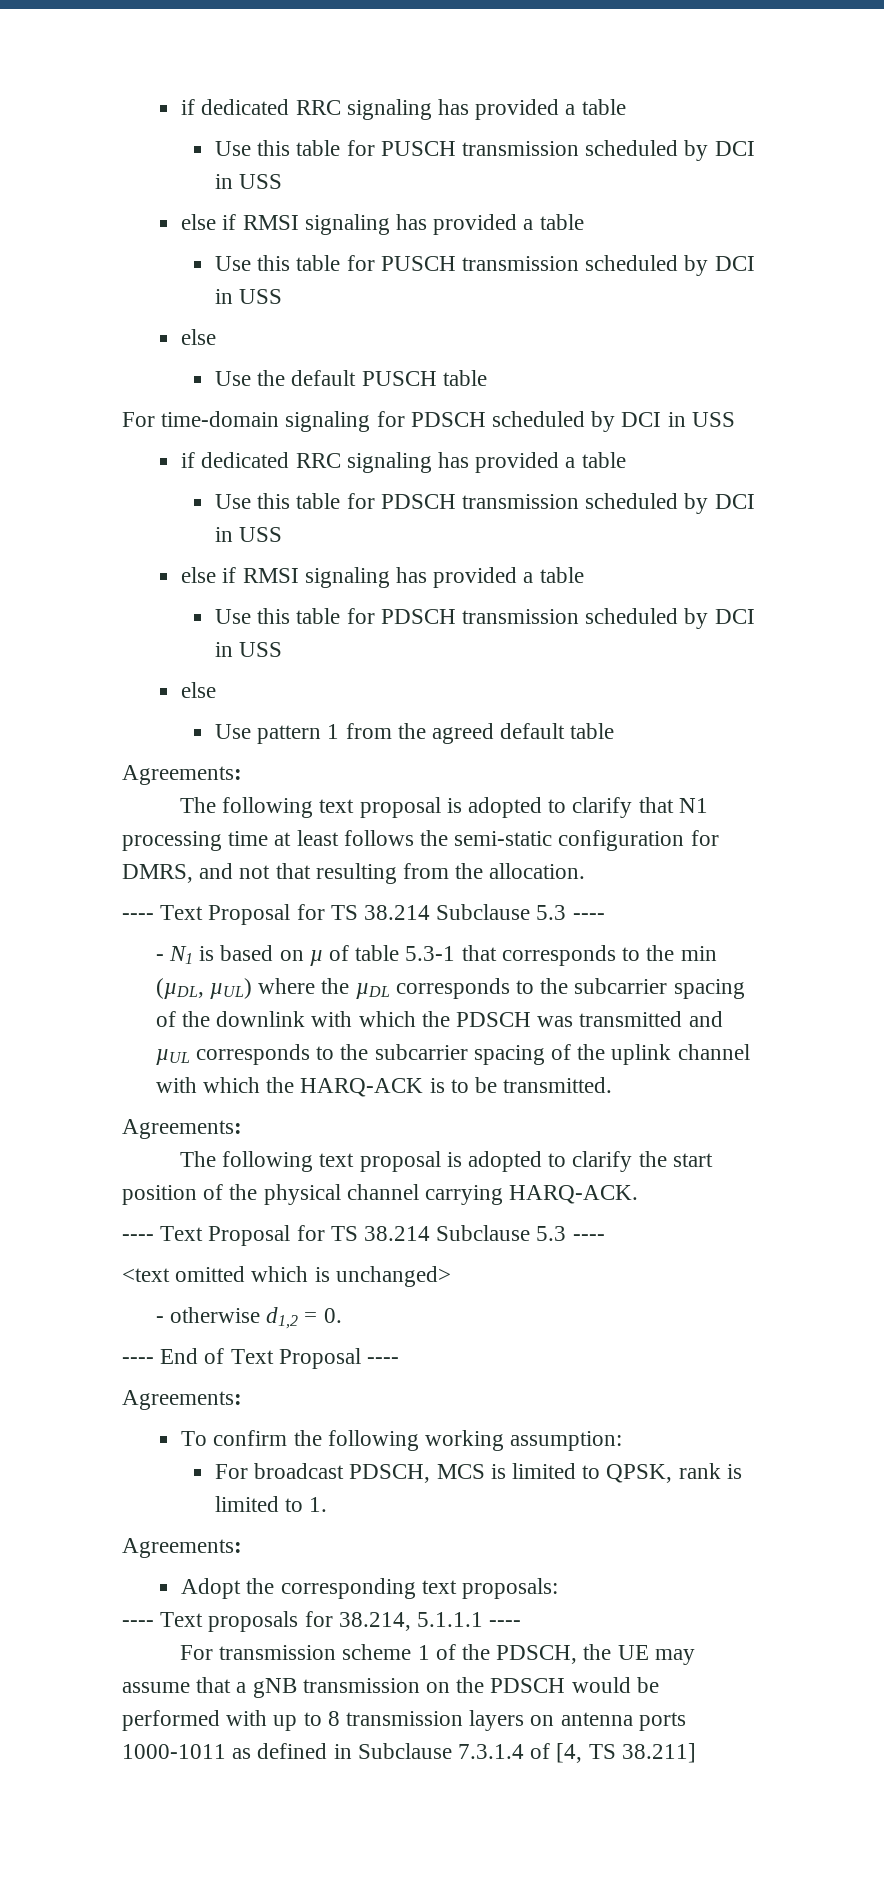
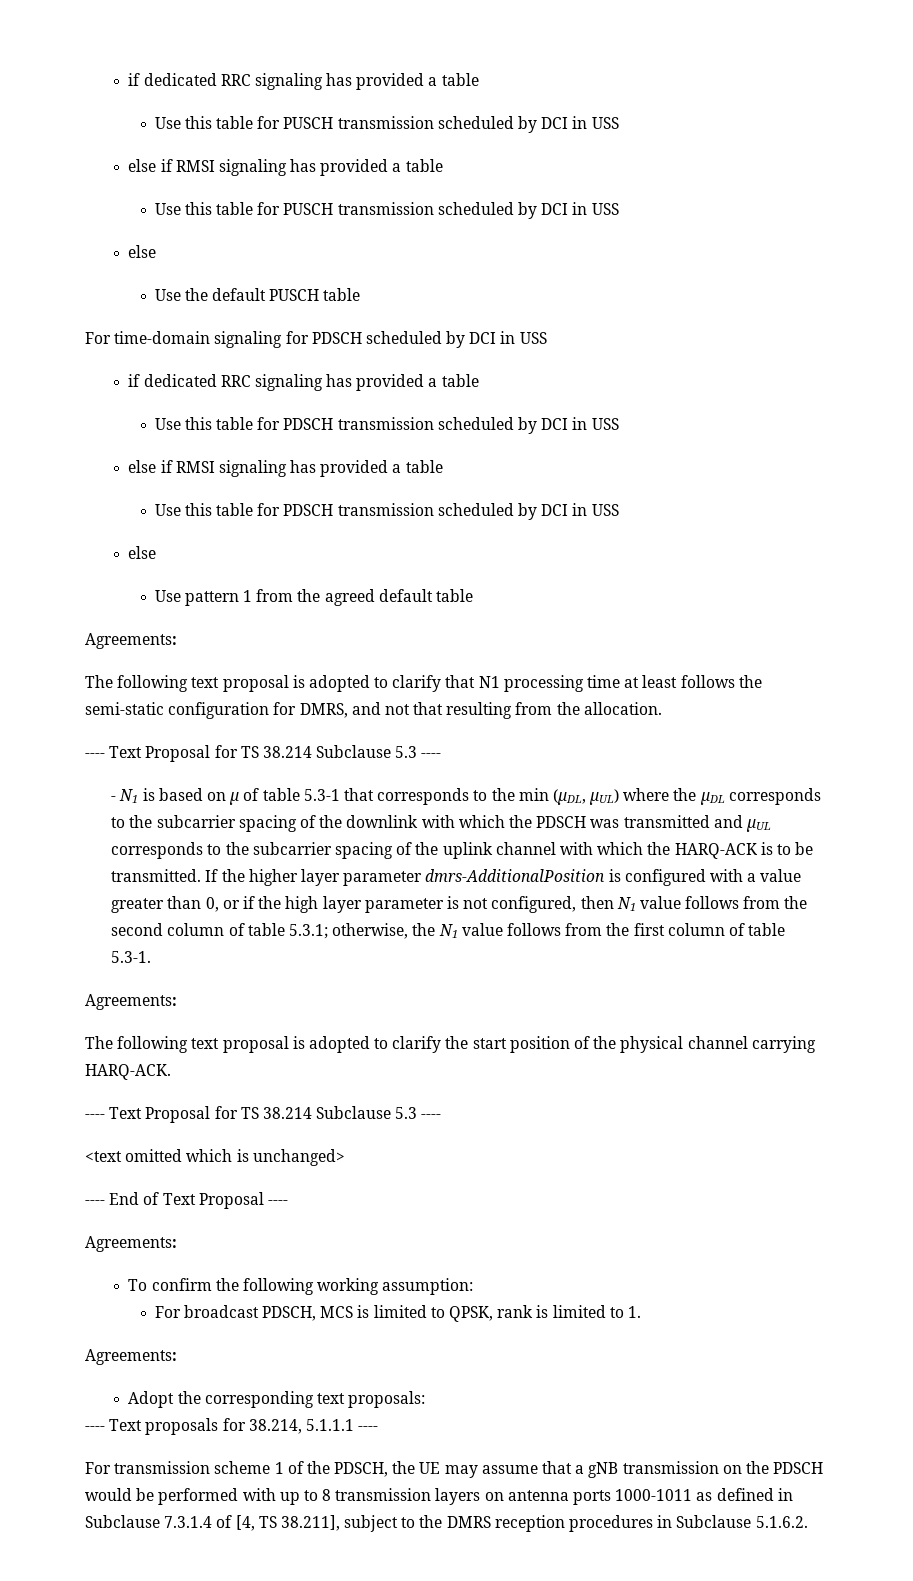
+ If the higher layer parameter dmrs-AdditionalPosition is configured with a value greater than 0, or if the high layer parameter is not configured, then N1 value follows from the second column of table 5.3.1; otherwise, the N1 value follows from the first column of table 5.3-1.
- - otherwise d1,2 = 0.
- For transmission scheme 1 of the PDSCH, the UE may assume that a gNB transmission on the PDSCH would be performed with up to 8 transmission layers on antenna ports 1000-1011 as defined in Subclause 7.3.1.4 of [4, TS 38.211]
+ For transmission scheme 1 of the PDSCH, the UE may assume that a gNB transmission on the PDSCH would be performed with up to 8 transmission layers on antenna ports 1000-1011 as defined in Subclause 7.3.1.4 of [4, TS 38.211], subject to the DMRS reception procedures in Subclause 5.1.6.2.

